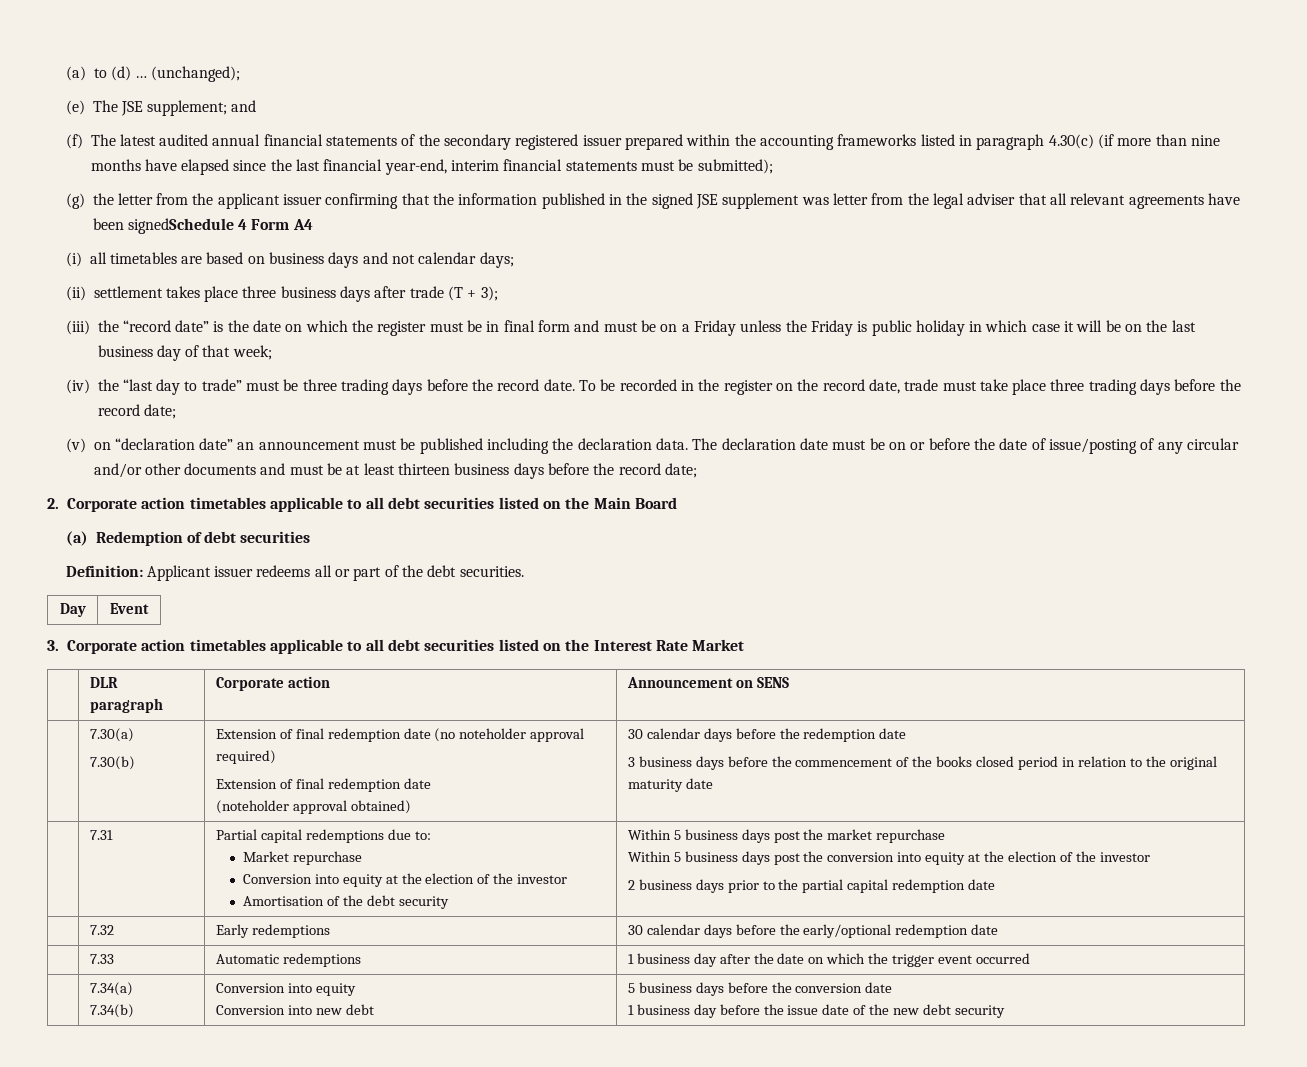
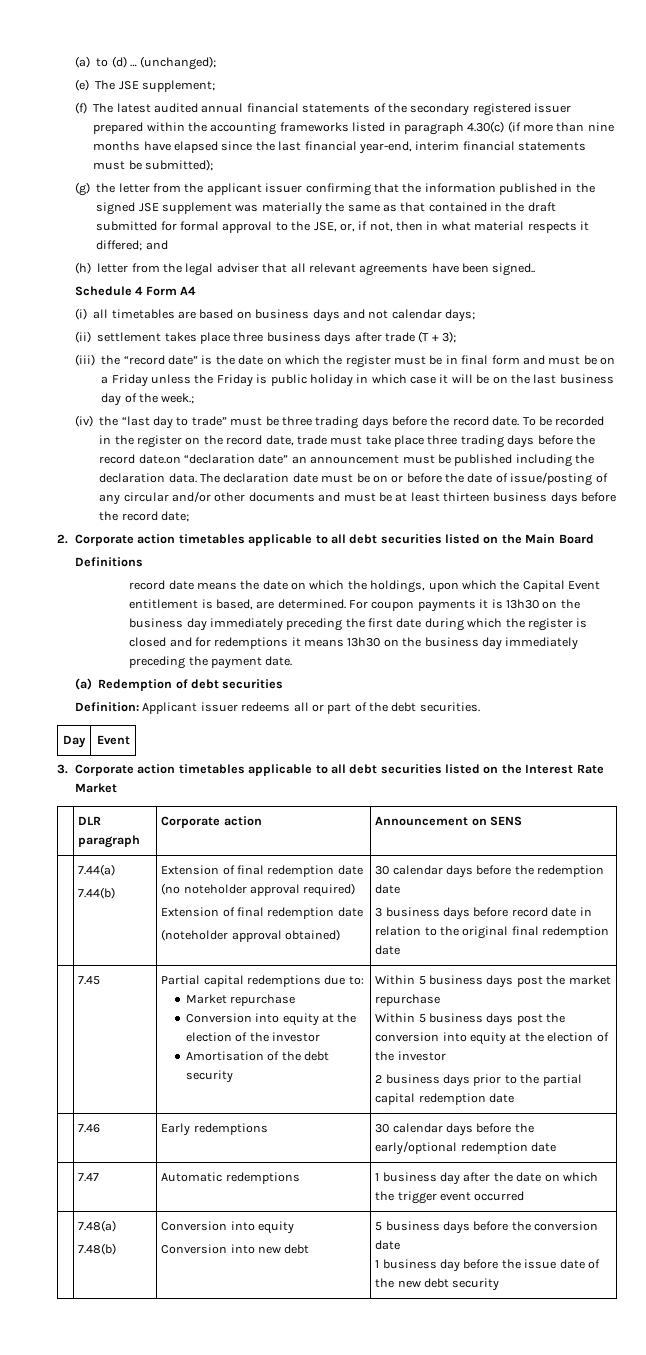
- (e) The JSE supplement; and
+ (e) The JSE supplement;
- (g) the letter from the applicant issuer confirming that the information published in the signed JSE supplement was letter from the legal adviser that all relevant agreements have been signedSchedule 4 Form A4
+ (g) the letter from the applicant issuer confirming that the information published in the signed JSE supplement was materially the same as that contained in the draft submitted for formal approval to the JSE, or, if not, then in what material respects it differed; and
+ (h) letter from the legal adviser that all relevant agreements have been signed..
+ Schedule 4 Form A4
- (iii) the “record date” is the date on which the register must be in final form and must be on a Friday unless the Friday is public holiday in which case it will be on the last business day of that week;
+ (iii) the “record date” is the date on which the register must be in final form and must be on a Friday unless the Friday is public holiday in which case it will be on the last business day of the week.;
- To be recorded in the register on the record date, trade must take place three trading days before the record date;
- (v) on “declaration date” an announcement must be published including the declaration data.
+ To be recorded in the register on the record date, trade must take place three trading days before the record date.on “declaration date” an announcement must be published including the declaration data.
+ Definitions
+ record date means the date on which the holdings, upon which the Capital Event entitlement is based, are determined. For coupon payments it is 13h30 on the business day immediately preceding the first date during which the register is closed and for redemptions it means 13h30 on the business day immediately preceding the payment date.
- 7.30(a)
- 7.30(b)
+ 7.44(a)
+ 7.44(b)
- 3 business days before the commencement of the books closed period in relation to the original maturity date
- | 7.31
+ 3 business days before record date in relation to the original final redemption date
+ | 7.45
- | 7.32 | Early redemptions | 30 calendar days before the early/optional redemption date
+ | 7.46 | Early redemptions | 30 calendar days before the early/optional redemption date
- | 7.33 | Automatic redemptions | 1 business day after the date on which the trigger event occurred
+ | 7.47 | Automatic redemptions | 1 business day after the date on which the trigger event occurred
- | 7.34(a)
- 7.34(b) | Conversion into equity
+ | 7.48(a)
+ 7.48(b) | Conversion into equity

